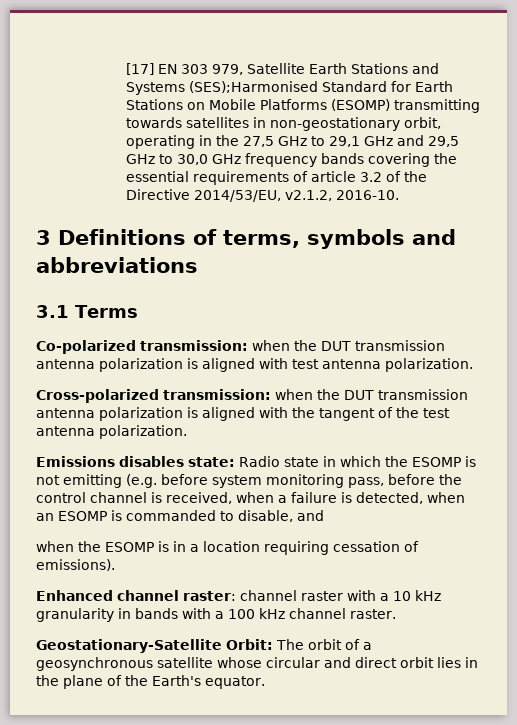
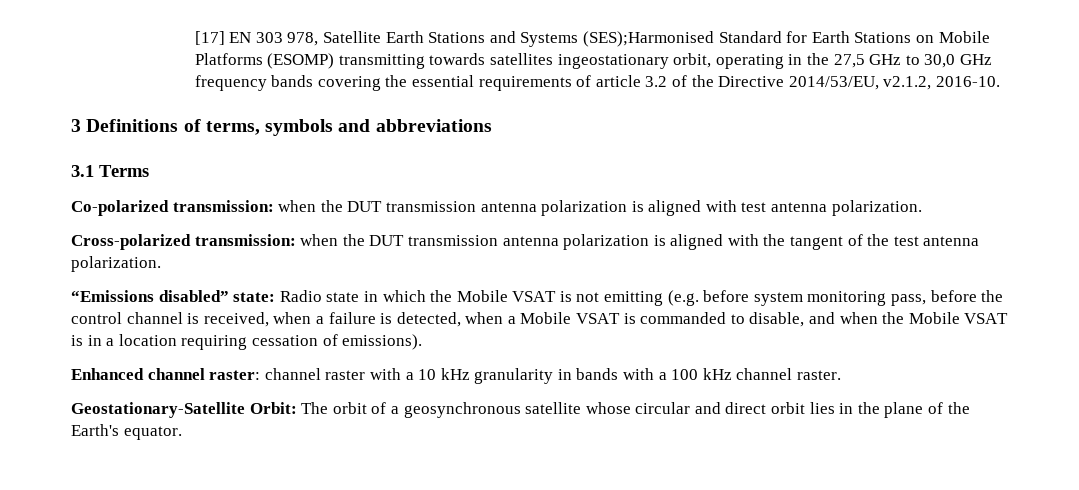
- [17] EN 303 979, Satellite Earth Stations and Systems (SES);Harmonised Standard for Earth Stations on Mobile Platforms (ESOMP) transmitting towards satellites in non-geostationary orbit, operating in the 27,5 GHz to 29,1 GHz and 29,5 GHz to 30,0 GHz frequency bands covering the essential requirements of article 3.2 of the Directive 2014/53/EU, v2.1.2, 2016-10.
+ [17] EN 303 978, Satellite Earth Stations and Systems (SES);Harmonised Standard for Earth Stations on Mobile Platforms (ESOMP) transmitting towards satellites ingeostationary orbit, operating in the 27,5 GHz to 30,0 GHz frequency bands covering the essential requirements of article 3.2 of the Directive 2014/53/EU, v2.1.2, 2016-10.
- Emissions disables state: Radio state in which the ESOMP is not emitting (e.g. before system monitoring pass, before the control channel is received, when a failure is detected, when an ESOMP is commanded to disable, and
- when the ESOMP is in a location requiring cessation of emissions).
+ “Emissions disabled” state: Radio state in which the Mobile VSAT is not emitting (e.g. before system monitoring pass, before the control channel is received, when a failure is detected, when a Mobile VSAT is commanded to disable, and when the Mobile VSAT is in a location requiring cessation of emissions).

